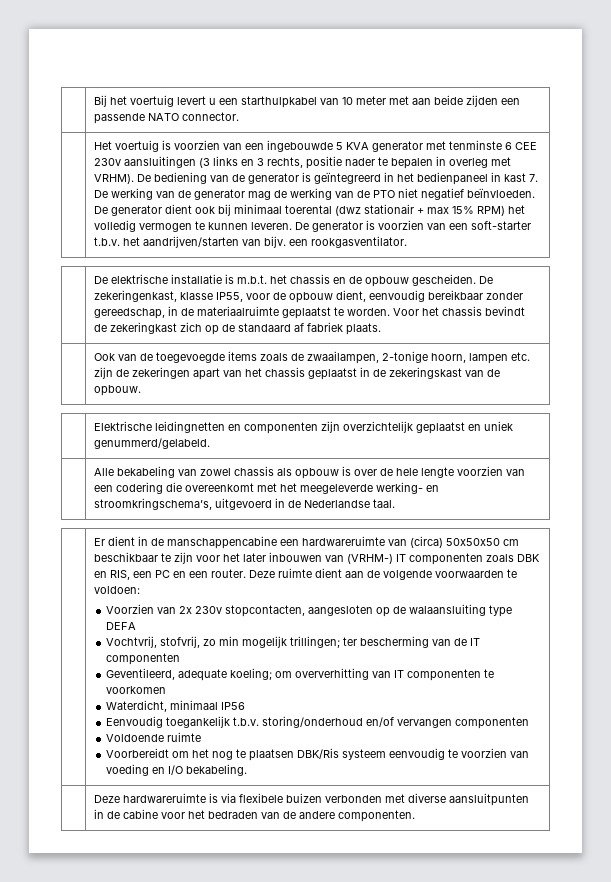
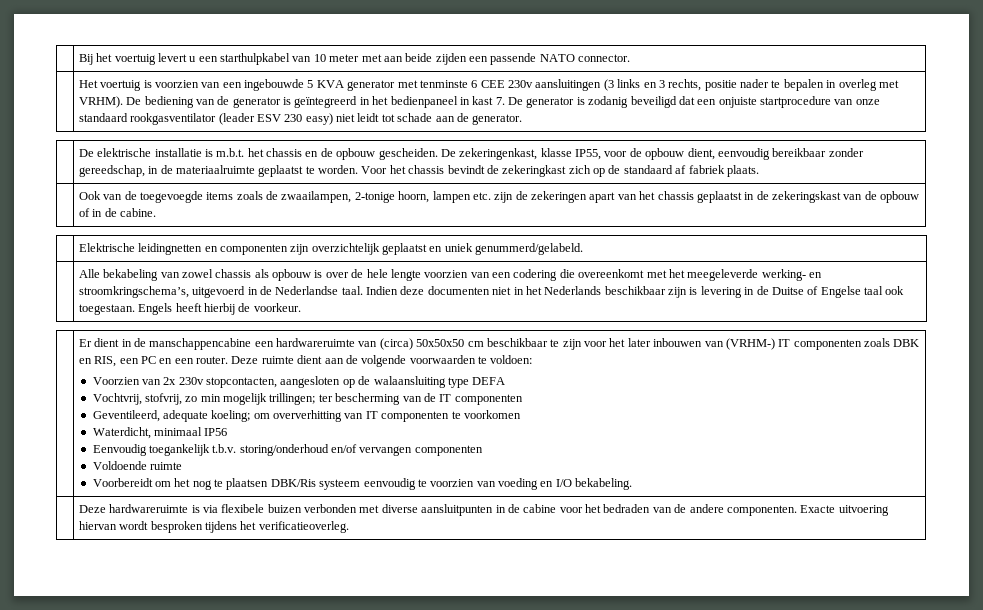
- De bediening van de generator is geïntegreerd in het bedienpaneel in kast 7. De werking van de generator mag de werking van de PTO niet negatief beïnvloeden. De generator dient ook bij minimaal toerental (dwz stationair + max 15% RPM) het volledig vermogen te kunnen leveren. De generator is voorzien van een soft-starter t.b.v. het aandrijven/starten van bijv. een rookgasventilator.
+ De bediening van de generator is geïntegreerd in het bedienpaneel in kast 7. De generator is zodanig beveiligd dat een onjuiste startprocedure van onze standaard rookgasventilator (leader ESV 230 easy) niet leidt tot schade aan de generator.
- | Ook van de toegevoegde items zoals de zwaailampen, 2-tonige hoorn, lampen etc. zijn de zekeringen apart van het chassis geplaatst in de zekeringskast van de opbouw.
+ | Ook van de toegevoegde items zoals de zwaailampen, 2-tonige hoorn, lampen etc. zijn de zekeringen apart van het chassis geplaatst in de zekeringskast van de opbouw of in de cabine.
+ Indien deze documenten niet in het Nederlands beschikbaar zijn is levering in de Duitse of Engelse taal ook toegestaan. Engels heeft hierbij de voorkeur.
- | Deze hardwareruimte is via flexibele buizen verbonden met diverse aansluitpunten in de cabine voor het bedraden van de andere componenten.
+ | Deze hardwareruimte is via flexibele buizen verbonden met diverse aansluitpunten in de cabine voor het bedraden van de andere componenten. Exacte uitvoering hiervan wordt besproken tijdens het verificatieoverleg.

